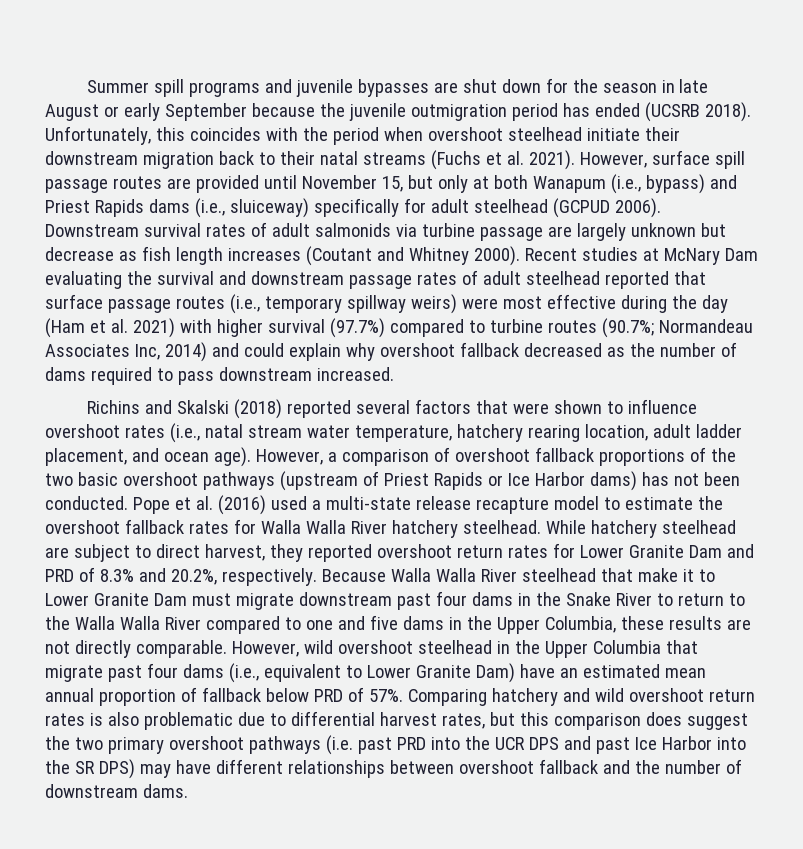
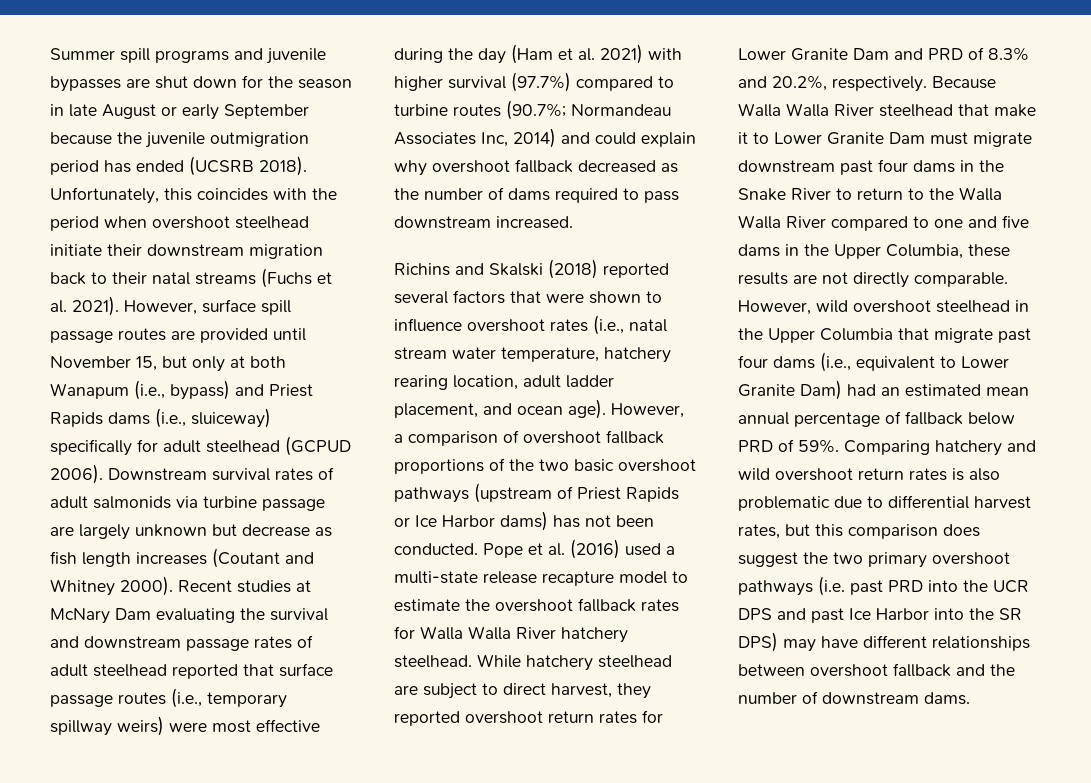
- However, wild overshoot steelhead in the Upper Columbia that migrate past four dams (i.e., equivalent to Lower Granite Dam) have an estimated mean annual proportion of fallback below PRD of 57%.
+ However, wild overshoot steelhead in the Upper Columbia that migrate past four dams (i.e., equivalent to Lower Granite Dam) had an estimated mean annual percentage of fallback below PRD of 59%.

